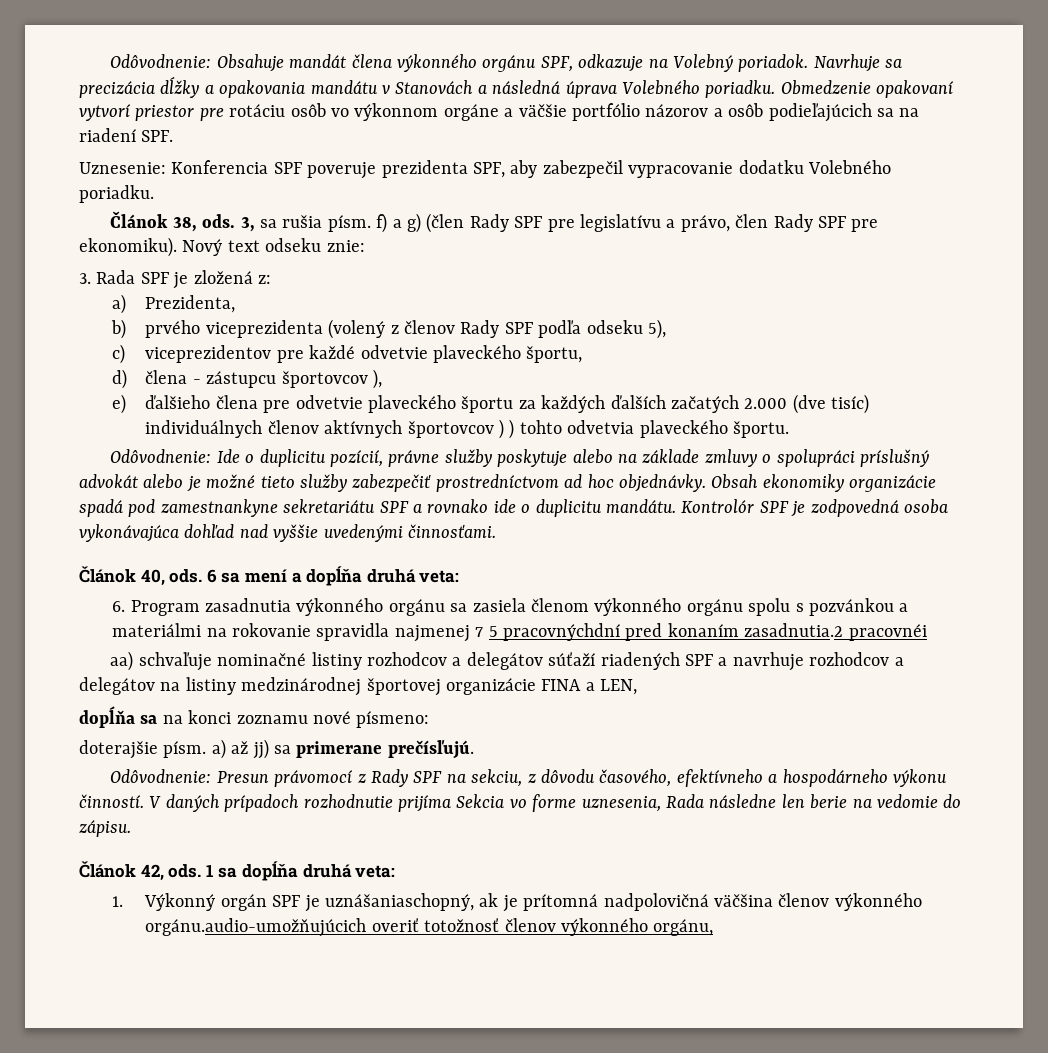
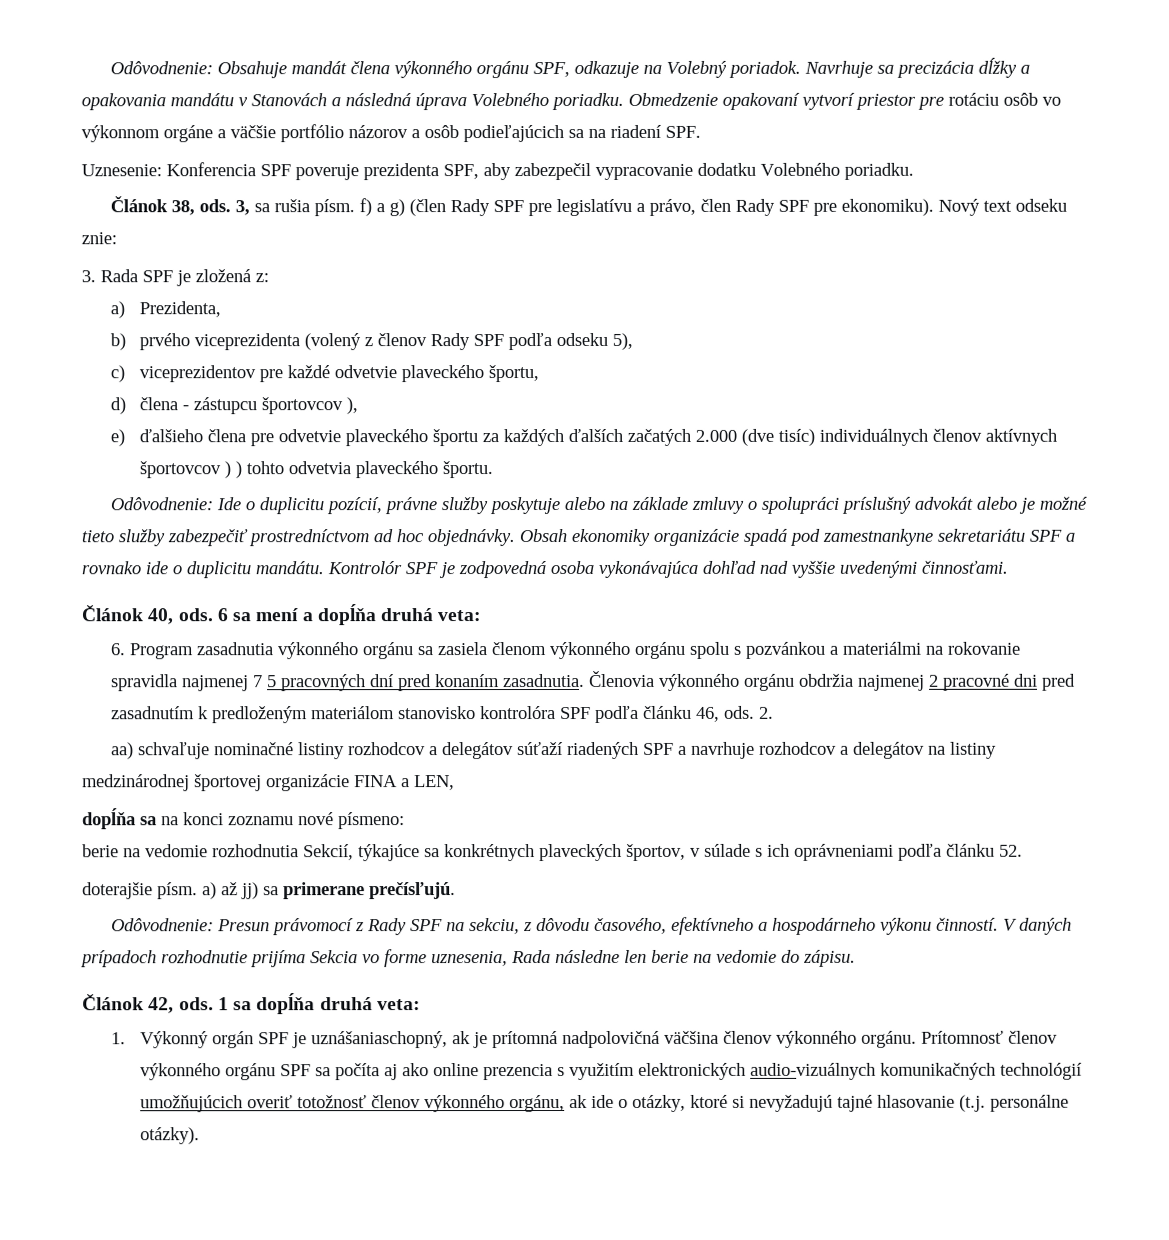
- 6. Program zasadnutia výkonného orgánu sa zasiela členom výkonného orgánu spolu s pozvánkou a materiálmi na rokovanie spravidla najmenej 7 5 pracovnýchdní pred konaním zasadnutia.2 pracovnéi
+ 6. Program zasadnutia výkonného orgánu sa zasiela členom výkonného orgánu spolu s pozvánkou a materiálmi na rokovanie spravidla najmenej 7 5 pracovných dní pred konaním zasadnutia. Členovia výkonného orgánu obdržia najmenej 2 pracovné dni pred zasadnutím k predloženým materiálom stanovisko kontrolóra SPF podľa článku 46, ods. 2.
+ berie na vedomie rozhodnutia Sekcií, týkajúce sa konkrétnych plaveckých športov, v súlade s ich oprávneniami podľa článku 52.
- 1. Výkonný orgán SPF je uznášaniaschopný, ak je prítomná nadpolovičná väčšina členov výkonného orgánu.audio-umožňujúcich overiť totožnosť členov výkonného orgánu,
+ 1. Výkonný orgán SPF je uznášaniaschopný, ak je prítomná nadpolovičná väčšina členov výkonného orgánu. Prítomnosť členov výkonného orgánu SPF sa počíta aj ako online prezencia s využitím elektronických audio-vizuálnych komunikačných technológií umožňujúcich overiť totožnosť členov výkonného orgánu, ak ide o otázky, ktoré si nevyžadujú tajné hlasovanie (t.j. personálne otázky).

